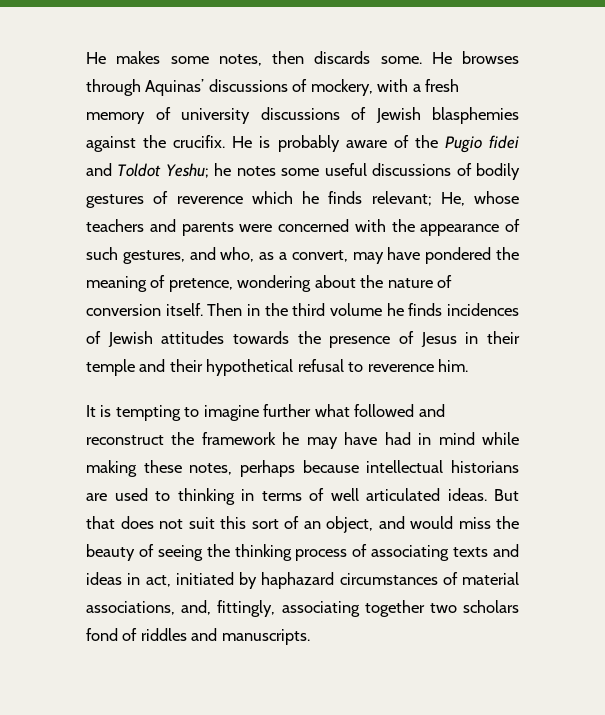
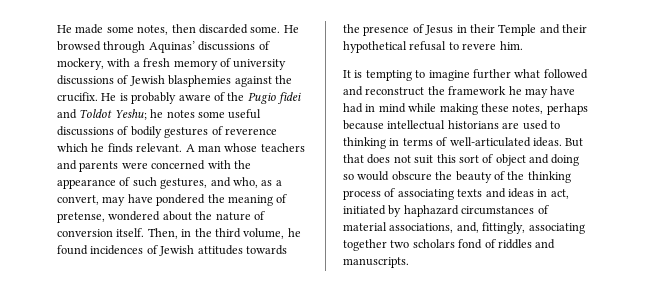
- He makes some notes, then discards some.
+ He made some notes, then discarded some.
- He browses through Aquinas’ discussions of mockery, with a fresh memory of university discussions of Jewish blasphemies against the crucifix.
+ He browsed through Aquinas’ discussions of mockery, with a fresh memory of university discussions of Jewish blasphemies against the crucifix.
- He is probably aware of the Pugio fidei and Toldot Yeshu; he notes some useful discussions of bodily gestures of reverence which he finds relevant; He, whose teachers and parents were concerned with the appearance of such gestures, and who, as a convert, may have pondered the meaning of pretence, wondering about the nature of conversion itself.
+ He is probably aware of the Pugio fidei and Toldot Yeshu; he notes some useful discussions of bodily gestures of reverence which he finds relevant. A man whose teachers and parents were concerned with the appearance of such gestures, and who, as a convert, may have pondered the meaning of pretense, wondered about the nature of conversion itself.
- Then in the third volume he finds incidences of Jewish attitudes towards the presence of Jesus in their temple and their hypothetical refusal to reverence him.
+ Then, in the third volume, he found incidences of Jewish attitudes towards the presence of Jesus in their Temple and their hypothetical refusal to revere him.
- It is tempting to imagine further what followed and reconstruct the framework he may have had in mind while making these notes, perhaps because intellectual historians are used to thinking in terms of well articulated ideas.
+ It is tempting to imagine further what followed and reconstruct the framework he may have had in mind while making these notes, perhaps because intellectual historians are used to thinking in terms of well-articulated ideas.
- But that does not suit this sort of an object, and would miss the beauty of seeing the thinking process of associating texts and ideas in act, initiated by haphazard circumstances of material associations, and, fittingly, associating together two scholars fond of riddles and manuscripts.
+ But that does not suit this sort of object and doing so would obscure the beauty of the thinking process of associating texts and ideas in act, initiated by haphazard circumstances of material associations, and, fittingly, associating together two scholars fond of riddles and manuscripts.

